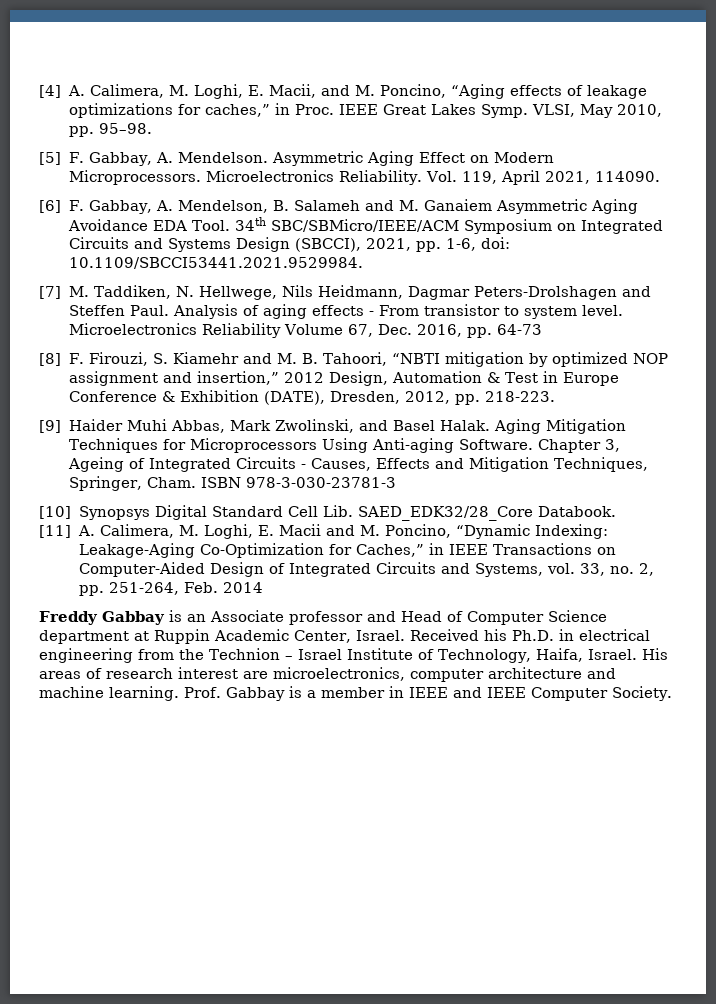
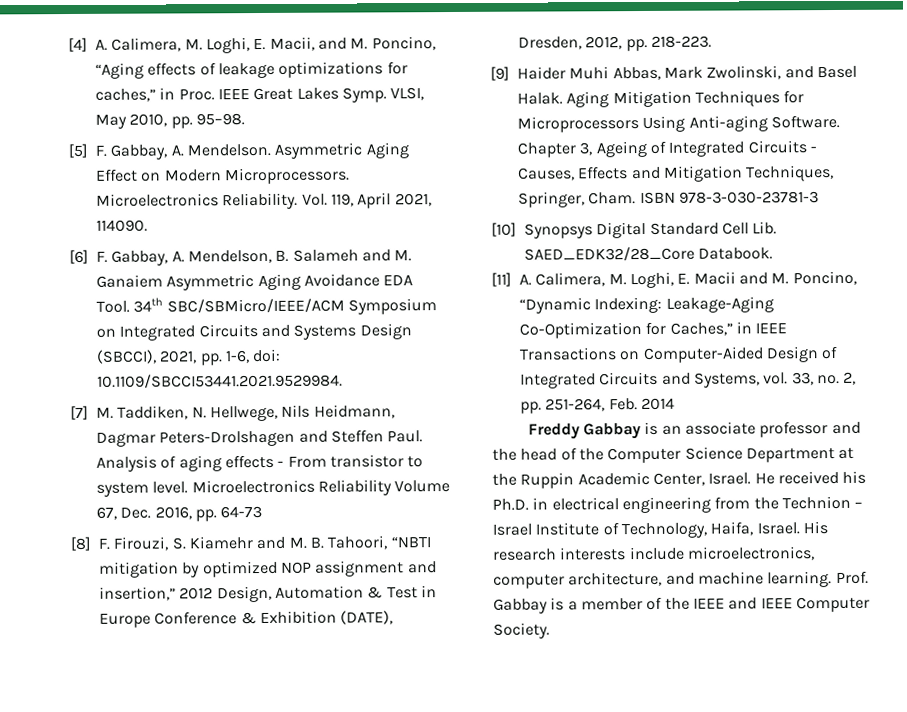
- Freddy Gabbay is an Associate professor and Head of Computer Science department at Ruppin Academic Center, Israel.
+ Freddy Gabbay is an associate professor and the head of the Computer Science Department at the Ruppin Academic Center, Israel.
- Received his Ph.D. in electrical engineering from the Technion – Israel Institute of Technology, Haifa, Israel.
+ He received his Ph.D. in electrical engineering from the Technion – Israel Institute of Technology, Haifa, Israel.
- His areas of research interest are microelectronics, computer architecture and machine learning.
+ His research interests include microelectronics, computer architecture, and machine learning.
- Prof. Gabbay is a member in IEEE and IEEE Computer Society.
+ Prof. Gabbay is a member of the IEEE and IEEE Computer Society.

